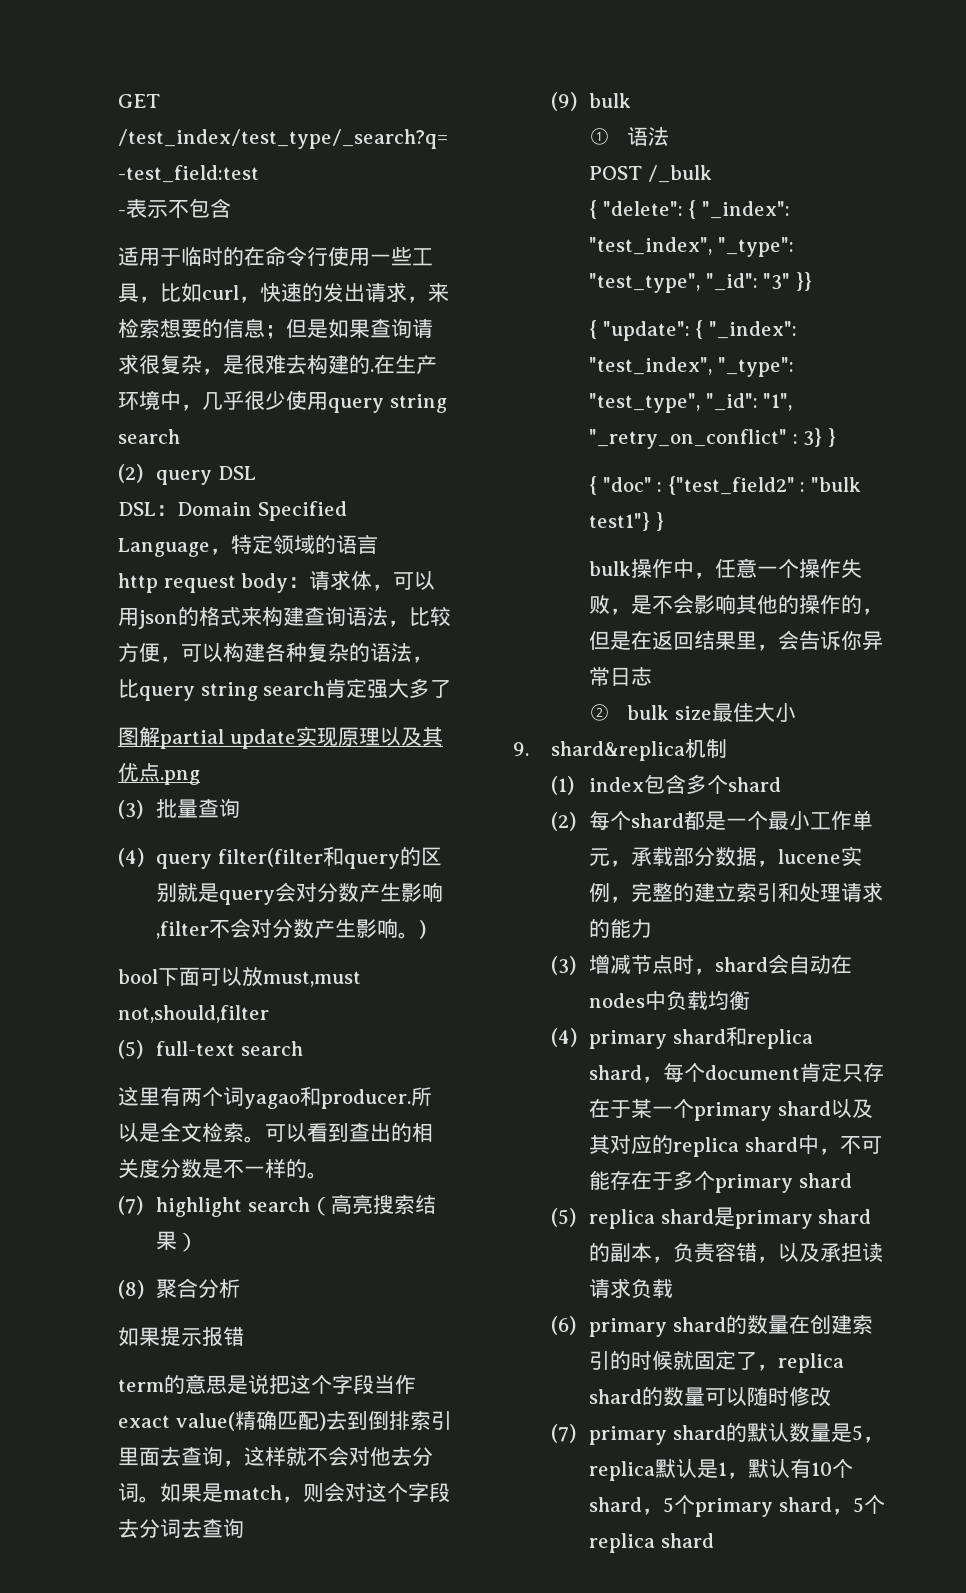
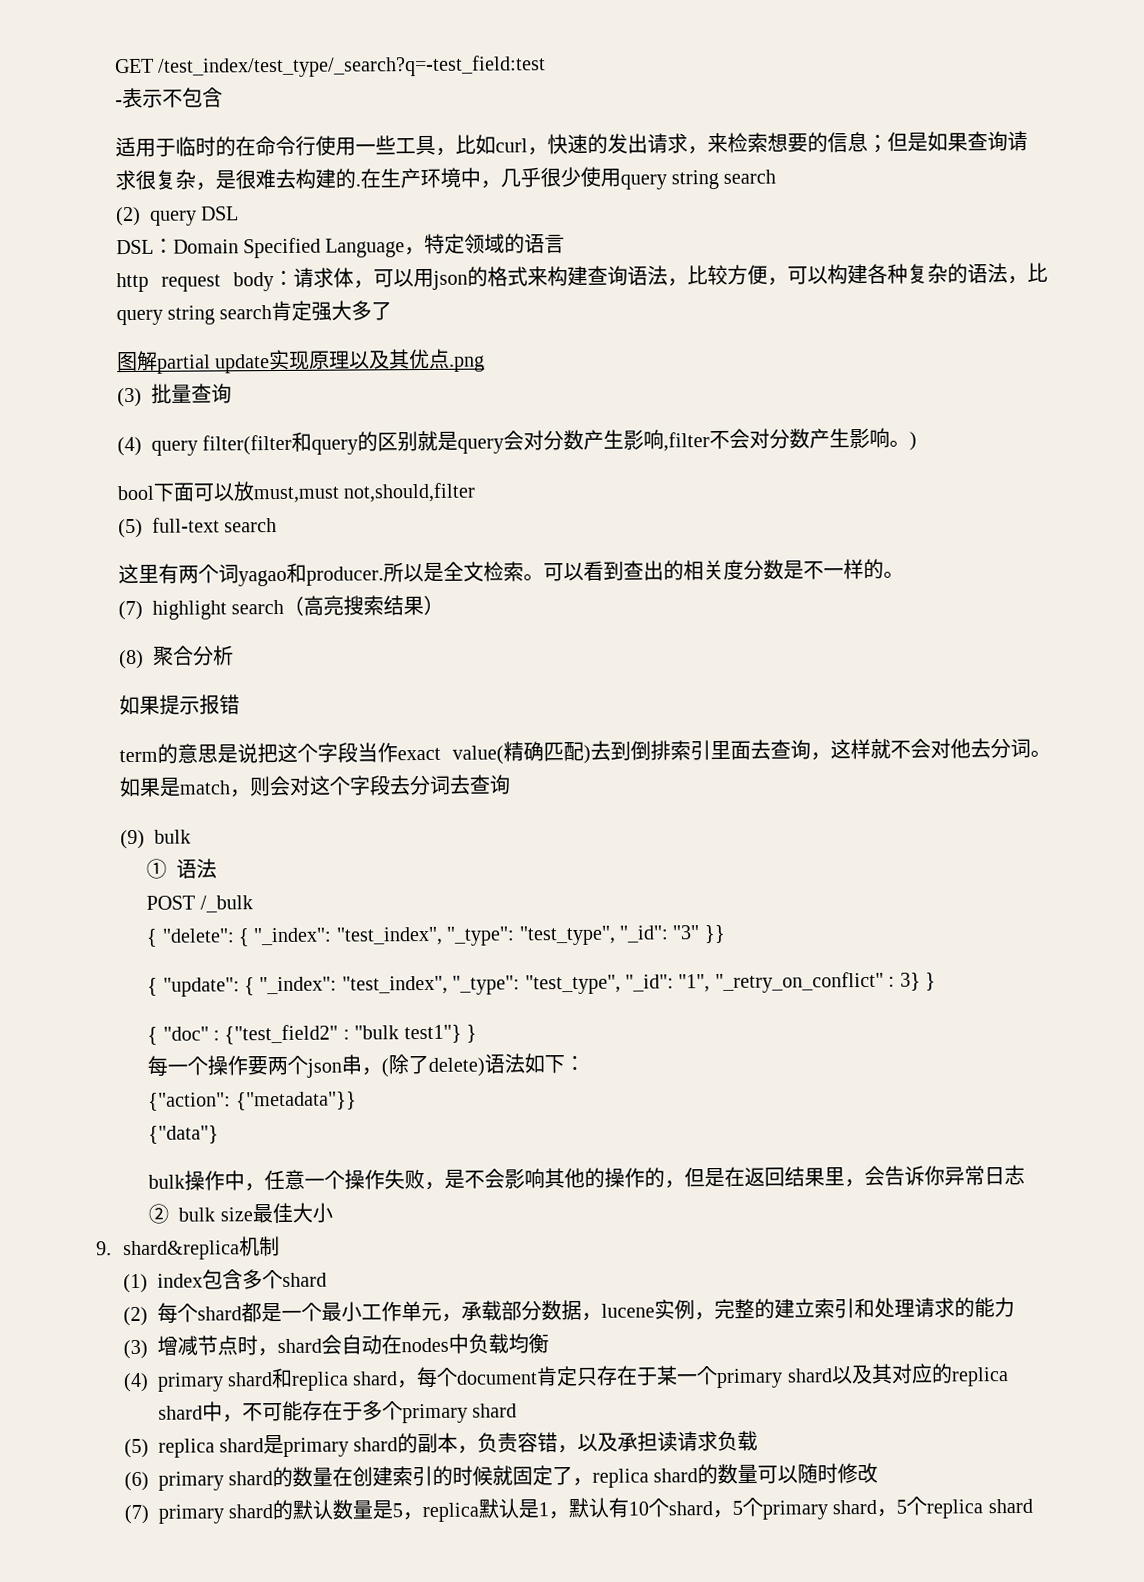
+ 每一个操作要两个json串，(除了delete)语法如下：
+ {"action": {"metadata"}}
+ {"data"}

